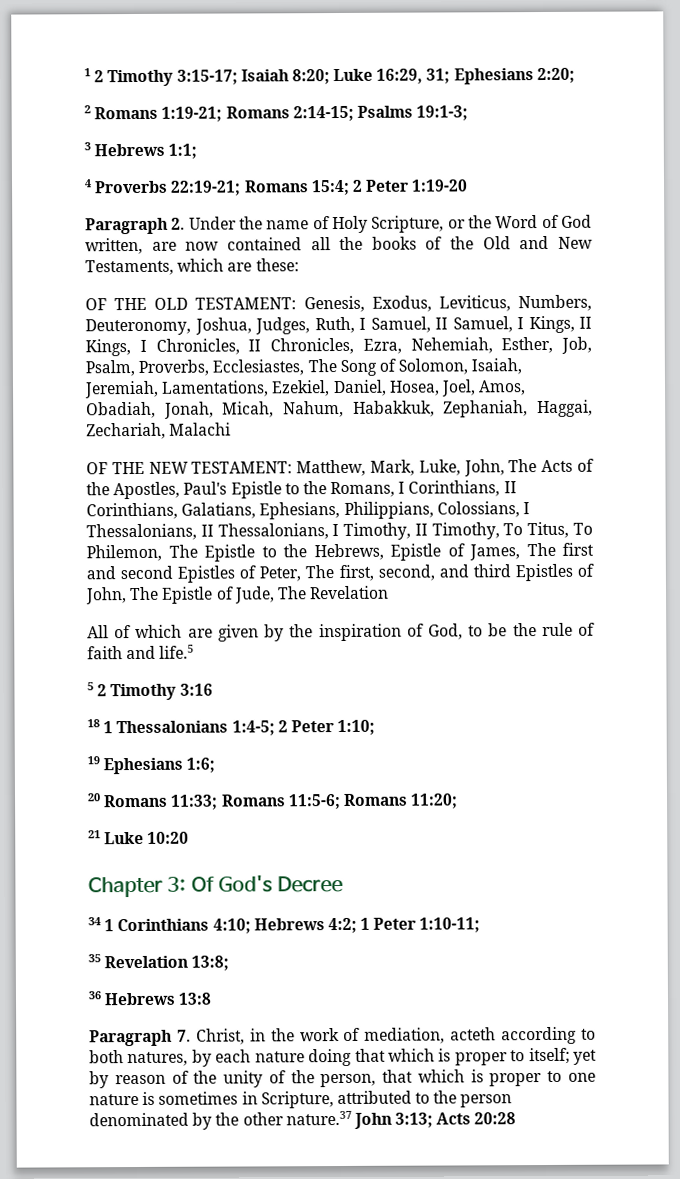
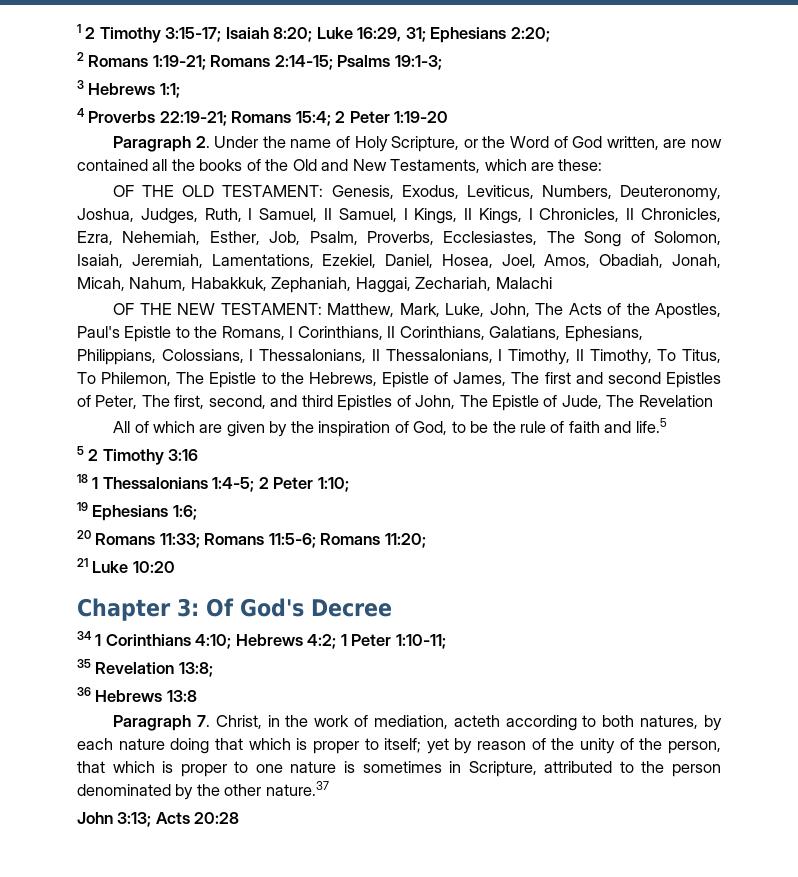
- Paragraph 7. Christ, in the work of mediation, acteth according to both natures, by each nature doing that which is proper to itself; yet by reason of the unity of the person, that which is proper to one nature is sometimes in Scripture, attributed to the person denominated by the other nature.37 John 3:13; Acts 20:28
+ Paragraph 7. Christ, in the work of mediation, acteth according to both natures, by each nature doing that which is proper to itself; yet by reason of the unity of the person, that which is proper to one nature is sometimes in Scripture, attributed to the person denominated by the other nature.37
+ John 3:13; Acts 20:28

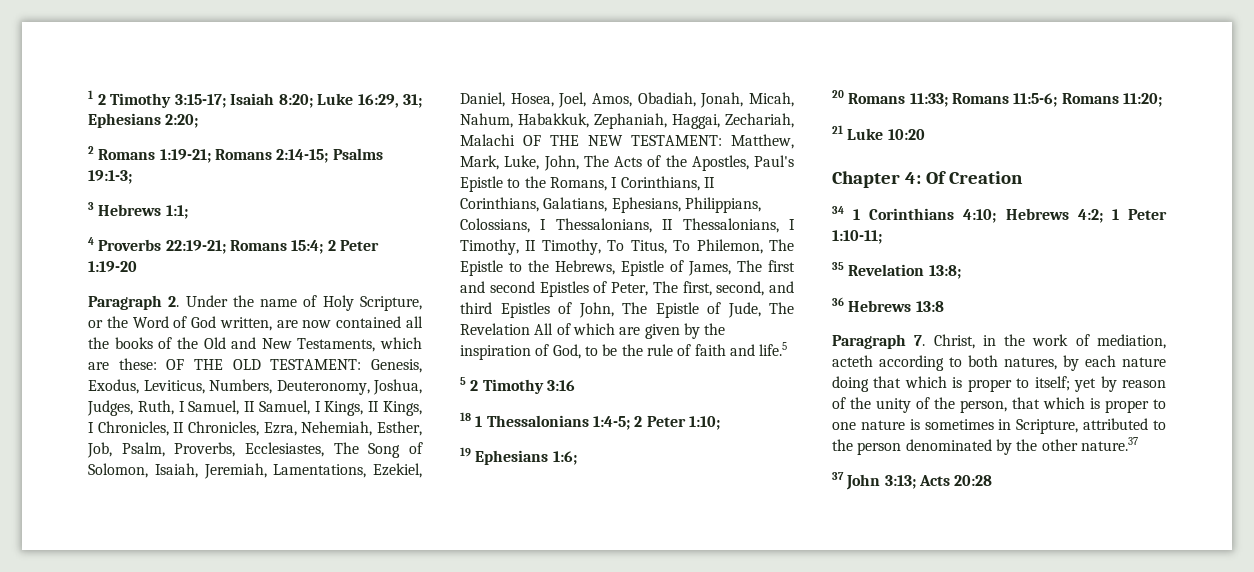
- Paragraph 2. Under the name of Holy Scripture, or the Word of God written, are now contained all the books of the Old and New Testaments, which are these:
- OF THE OLD TESTAMENT:
+ Paragraph 2. Under the name of Holy Scripture, or the Word of God written, are now contained all the books of the Old and New Testaments, which are these: OF THE OLD TESTAMENT:
- Genesis, Exodus, Leviticus, Numbers, Deuteronomy, Joshua, Judges, Ruth, I Samuel, II Samuel, I Kings, II Kings, I Chronicles, II Chronicles, Ezra, Nehemiah, Esther, Job, Psalm, Proverbs, Ecclesiastes, The Song of Solomon, Isaiah, Jeremiah, Lamentations, Ezekiel, Daniel, Hosea, Joel, Amos, Obadiah, Jonah, Micah, Nahum, Habakkuk, Zephaniah, Haggai, Zechariah, Malachi
- OF THE NEW TESTAMENT:
+ Genesis, Exodus, Leviticus, Numbers, Deuteronomy, Joshua, Judges, Ruth, I Samuel, II Samuel, I Kings, II Kings, I Chronicles, II Chronicles, Ezra, Nehemiah, Esther, Job, Psalm, Proverbs, Ecclesiastes, The Song of Solomon, Isaiah, Jeremiah, Lamentations, Ezekiel, Daniel, Hosea, Joel, Amos, Obadiah, Jonah, Micah, Nahum, Habakkuk, Zephaniah, Haggai, Zechariah, Malachi OF THE NEW TESTAMENT:
- Matthew, Mark, Luke, John, The Acts of the Apostles, Paul's Epistle to the Romans, I Corinthians, II Corinthians, Galatians, Ephesians, Philippians, Colossians, I Thessalonians, II Thessalonians, I Timothy, II Timothy, To Titus, To Philemon, The Epistle to the Hebrews, Epistle of James, The first and second Epistles of Peter, The first, second, and third Epistles of John, The Epistle of Jude, The Revelation
- All of which are given by the inspiration of God, to be the rule of faith and life.5
+ Matthew, Mark, Luke, John, The Acts of the Apostles, Paul's Epistle to the Romans, I Corinthians, II Corinthians, Galatians, Ephesians, Philippians, Colossians, I Thessalonians, II Thessalonians, I Timothy, II Timothy, To Titus, To Philemon, The Epistle to the Hebrews, Epistle of James, The first and second Epistles of Peter, The first, second, and third Epistles of John, The Epistle of Jude, The Revelation All of which are given by the inspiration of God, to be the rule of faith and life.5
- Chapter 3: Of God's Decree
+ Chapter 4: Of Creation
- John 3:13; Acts 20:28
+ 37 John 3:13; Acts 20:28

